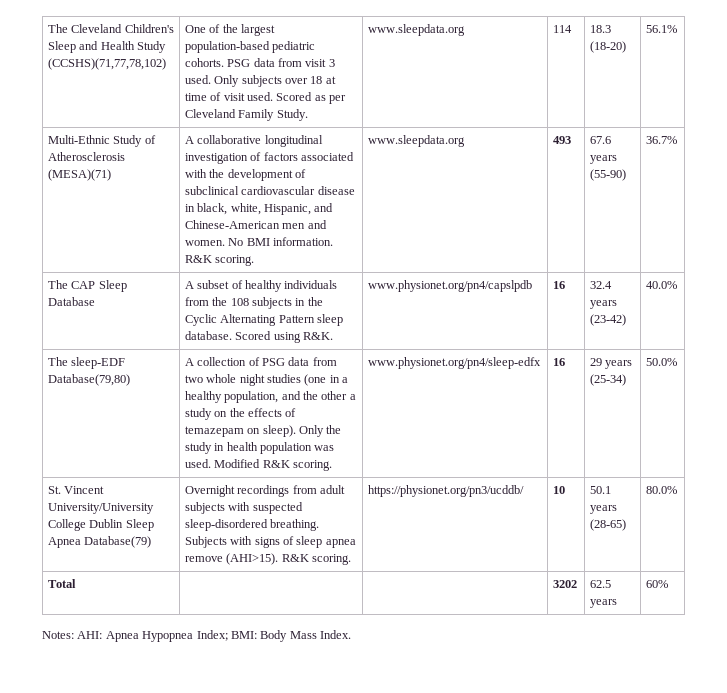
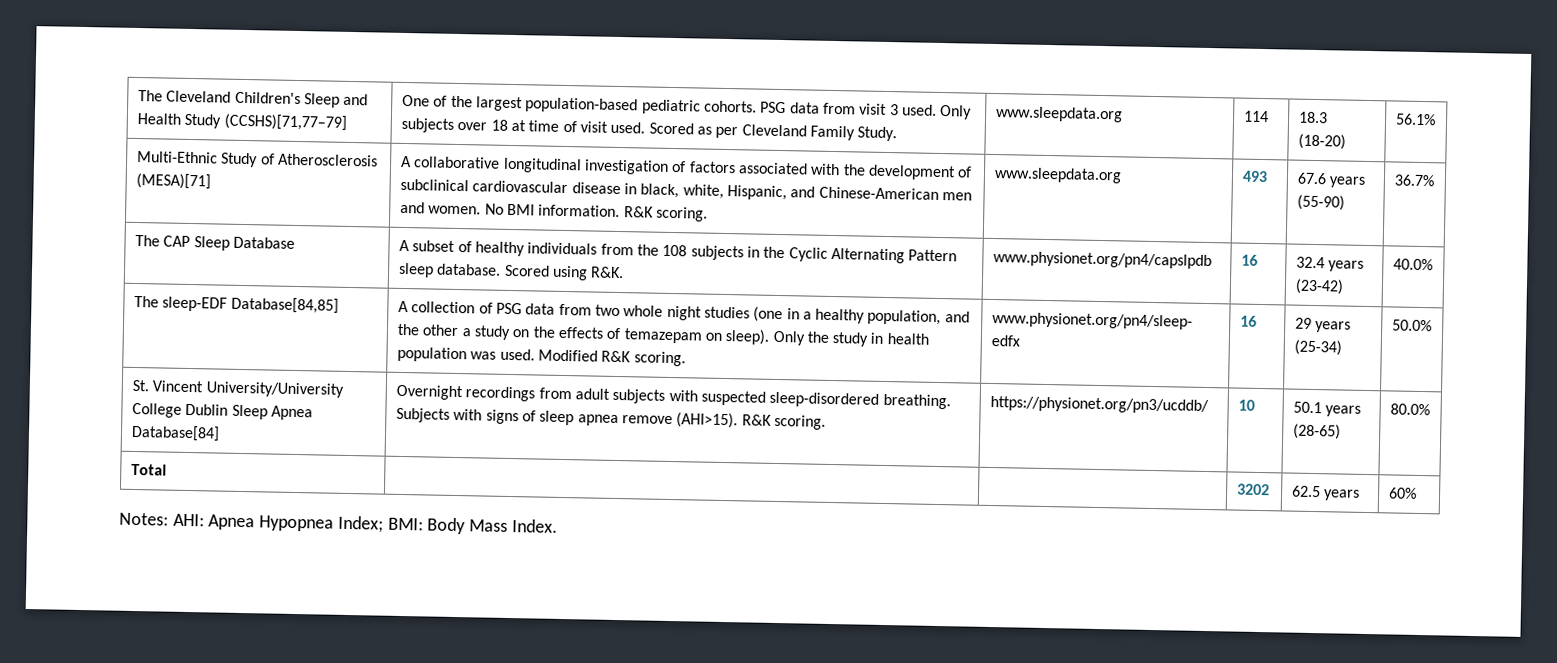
- The Cleveland Children's Sleep and Health Study (CCSHS)(71,77,78,102)
+ The Cleveland Children's Sleep and Health Study (CCSHS)[71,77–79]
- Multi-Ethnic Study of Atherosclerosis (MESA)(71) | A collaborative longitudinal investigation of factors associated with the development of subclinical cardiovascular disease in black, white, Hispanic, and Chinese-American men and women. No BMI information. R&K scoring. | www.sleepdata.org | 493 | 67.6 years (55-90) | 36.7%
+ Multi-Ethnic Study of Atherosclerosis (MESA)[71] | A collaborative longitudinal investigation of factors associated with the development of subclinical cardiovascular disease in black, white, Hispanic, and Chinese-American men and women. No BMI information. R&K scoring. | www.sleepdata.org | 493 | 67.6 years (55-90) | 36.7%
- The sleep-EDF Database(79,80)
+ The sleep-EDF Database[84,85]
- St. Vincent University/University College Dublin Sleep Apnea Database(79) | Overnight recordings from adult subjects with suspected sleep-disordered breathing. Subjects with signs of sleep apnea remove (AHI>15). R&K scoring. | https://physionet.org/pn3/ucddb/ | 10 | 50.1 years (28-65) | 80.0%
+ St. Vincent University/University College Dublin Sleep Apnea Database[84] | Overnight recordings from adult subjects with suspected sleep-disordered breathing. Subjects with signs of sleep apnea remove (AHI>15). R&K scoring. | https://physionet.org/pn3/ucddb/ | 10 | 50.1 years (28-65) | 80.0%

